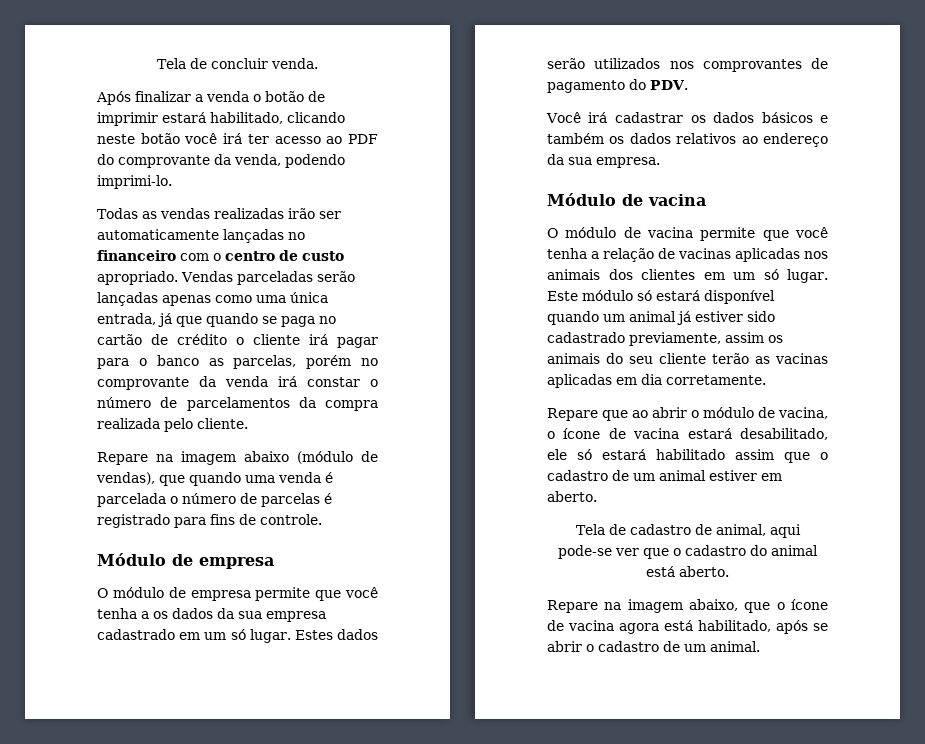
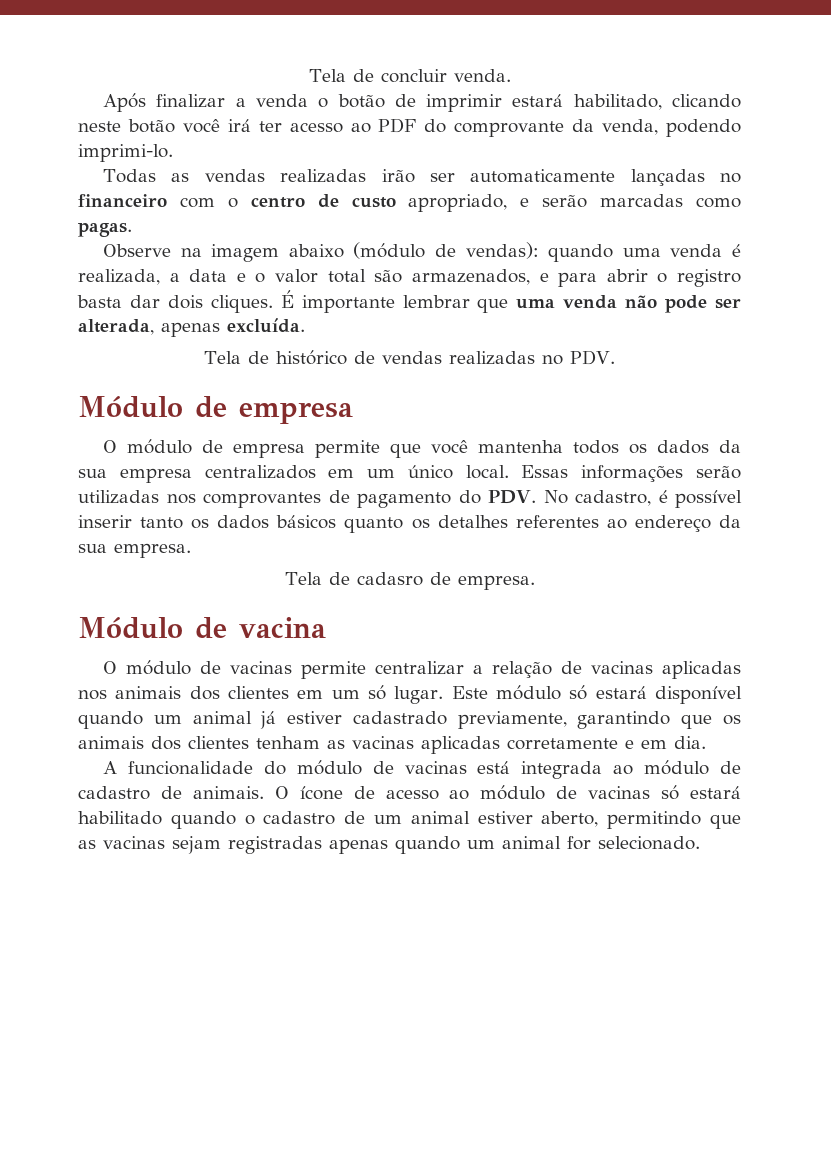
- Todas as vendas realizadas irão ser automaticamente lançadas no financeiro com o centro de custo apropriado. Vendas parceladas serão lançadas apenas como uma única entrada, já que quando se paga no cartão de crédito o cliente irá pagar para o banco as parcelas, porém no comprovante da venda irá constar o número de parcelamentos da compra realizada pelo cliente.
- Repare na imagem abaixo (módulo de vendas), que quando uma venda é parcelada o número de parcelas é registrado para fins de controle.
+ Todas as vendas realizadas irão ser automaticamente lançadas no financeiro com o centro de custo apropriado, e serão marcadas como pagas.
+ Observe na imagem abaixo (módulo de vendas): quando uma venda é realizada, a data e o valor total são armazenados, e para abrir o registro basta dar dois cliques. É importante lembrar que uma venda não pode ser alterada, apenas excluída.
+ Tela de histórico de vendas realizadas no PDV.
- O módulo de empresa permite que você tenha a os dados da sua empresa cadastrado em um só lugar. Estes dados serão utilizados nos comprovantes de pagamento do PDV.
- Você irá cadastrar os dados básicos e também os dados relativos ao endereço da sua empresa.
+ O módulo de empresa permite que você mantenha todos os dados da sua empresa centralizados em um único local. Essas informações serão utilizadas nos comprovantes de pagamento do PDV. No cadastro, é possível inserir tanto os dados básicos quanto os detalhes referentes ao endereço da sua empresa.
+ Tela de cadasro de empresa.
- O módulo de vacina permite que você tenha a relação de vacinas aplicadas nos animais dos clientes em um só lugar.
+ O módulo de vacinas permite centralizar a relação de vacinas aplicadas nos animais dos clientes em um só lugar.
- Este módulo só estará disponível quando um animal já estiver sido cadastrado previamente, assim os animais do seu cliente terão as vacinas aplicadas em dia corretamente.
- Repare que ao abrir o módulo de vacina, o ícone de vacina estará desabilitado, ele só estará habilitado assim que o cadastro de um animal estiver em aberto.
- Tela de cadastro de animal, aqui pode-se ver que o cadastro do animal está aberto.
- Repare na imagem abaixo, que o ícone de vacina agora está habilitado, após se abrir o cadastro de um animal.
+ Este módulo só estará disponível quando um animal já estiver cadastrado previamente, garantindo que os animais dos clientes tenham as vacinas aplicadas corretamente e em dia.
+ A funcionalidade do módulo de vacinas está integrada ao módulo de cadastro de animais. O ícone de acesso ao módulo de vacinas só estará habilitado quando o cadastro de um animal estiver aberto, permitindo que as vacinas sejam registradas apenas quando um animal for selecionado.

